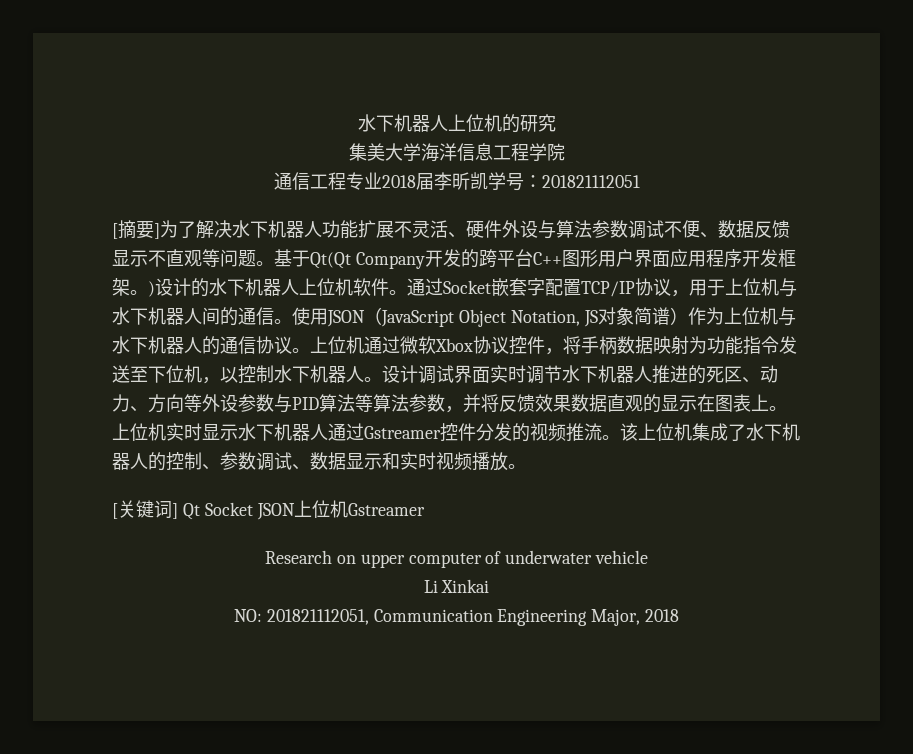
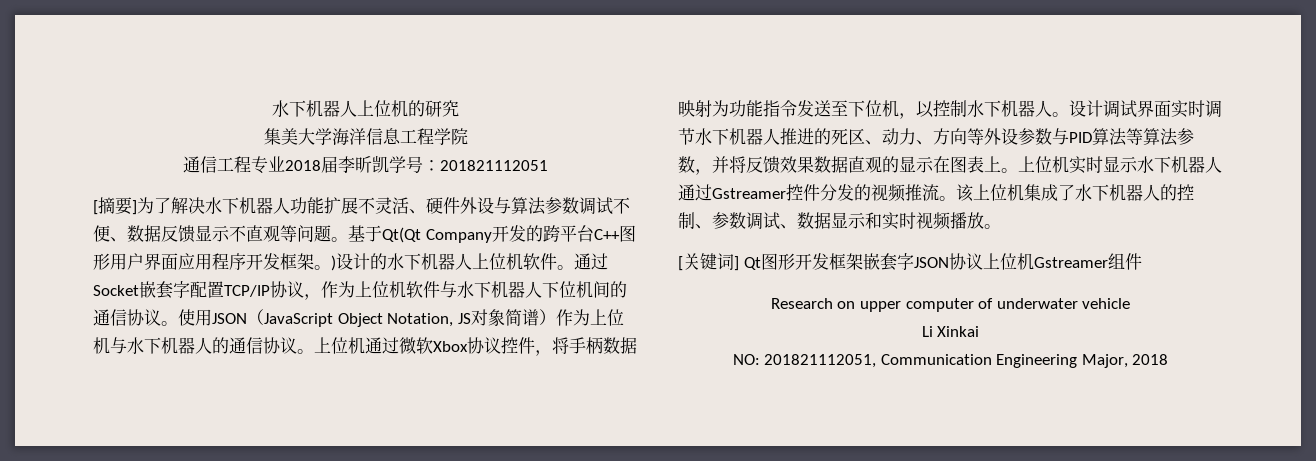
- 通过Socket嵌套字配置TCP/IP协议，用于上位机与水下机器人间的通信。
+ 通过Socket嵌套字配置TCP/IP协议，作为上位机软件与水下机器人下位机间的通信协议。
- [关键词] Qt Socket JSON上位机Gstreamer
+ [关键词] Qt图形开发框架嵌套字JSON协议上位机Gstreamer组件

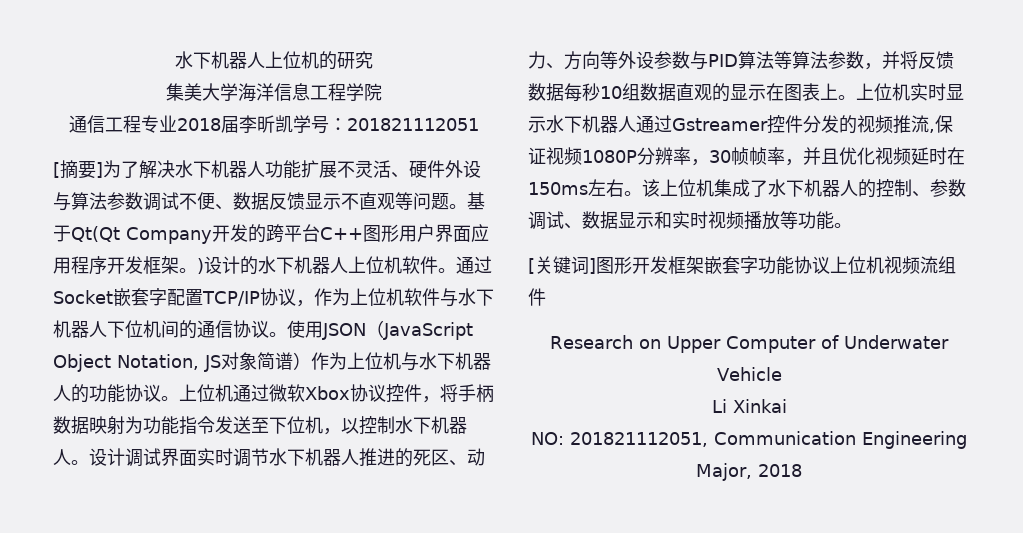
- 使用JSON（JavaScript Object Notation, JS对象简谱）作为上位机与水下机器人的通信协议。
+ 使用JSON（JavaScript Object Notation, JS对象简谱）作为上位机与水下机器人的功能协议。
- 设计调试界面实时调节水下机器人推进的死区、动力、方向等外设参数与PID算法等算法参数，并将反馈效果数据直观的显示在图表上。
+ 设计调试界面实时调节水下机器人推进的死区、动力、方向等外设参数与PID算法等算法参数，并将反馈数据每秒10组数据直观的显示在图表上。
- 上位机实时显示水下机器人通过Gstreamer控件分发的视频推流。
+ 上位机实时显示水下机器人通过Gstreamer控件分发的视频推流,保证视频1080P分辨率，30帧帧率，并且优化视频延时在150ms左右。
- 该上位机集成了水下机器人的控制、参数调试、数据显示和实时视频播放。
+ 该上位机集成了水下机器人的控制、参数调试、数据显示和实时视频播放等功能。
- [关键词] Qt图形开发框架嵌套字JSON协议上位机Gstreamer组件
+ [关键词]图形开发框架嵌套字功能协议上位机视频流组件
- Research on upper computer of underwater vehicle
+ Research on Upper Computer of Underwater Vehicle

